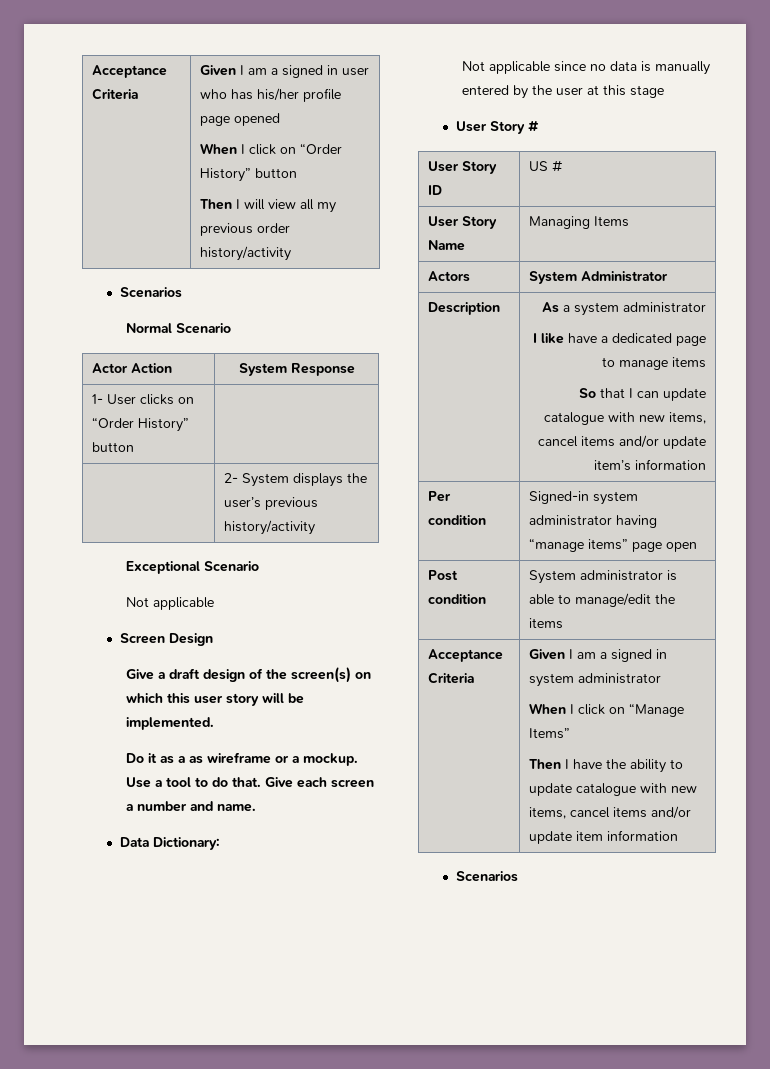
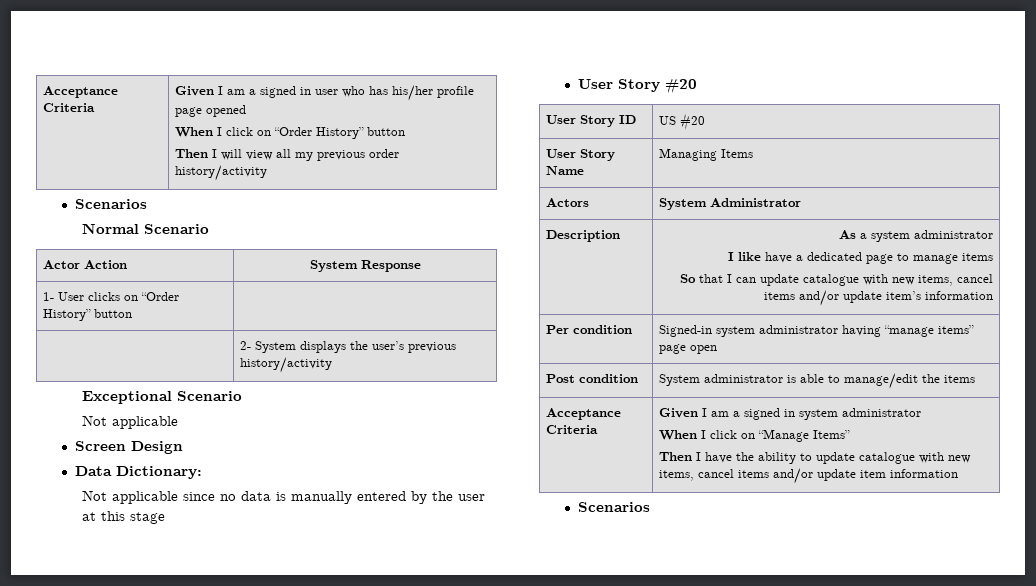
- Give a draft design of the screen(s) on which this user story will be implemented.
- Do it as a as wireframe or a mockup. Use a tool to do that. Give each screen a number and name.
- User Story #
+ User Story #20
- User Story ID | US #
+ User Story ID | US #20

